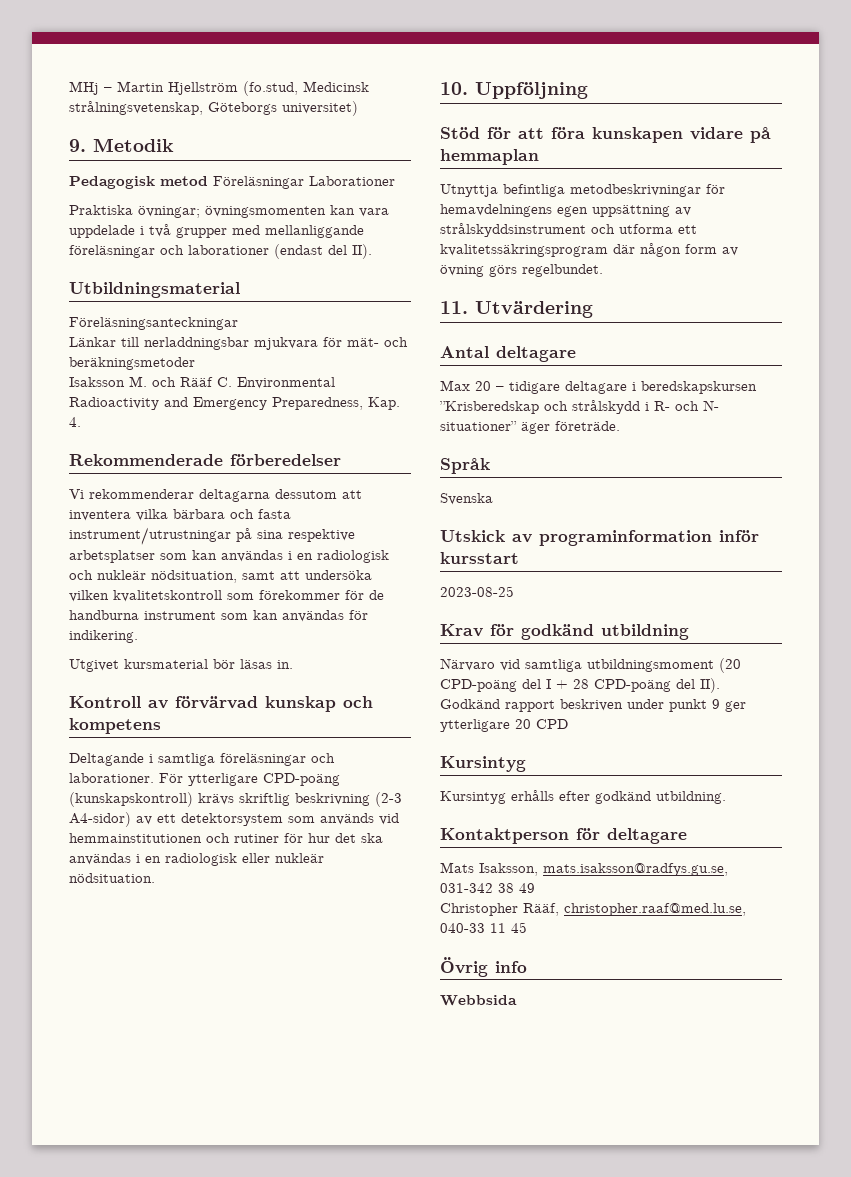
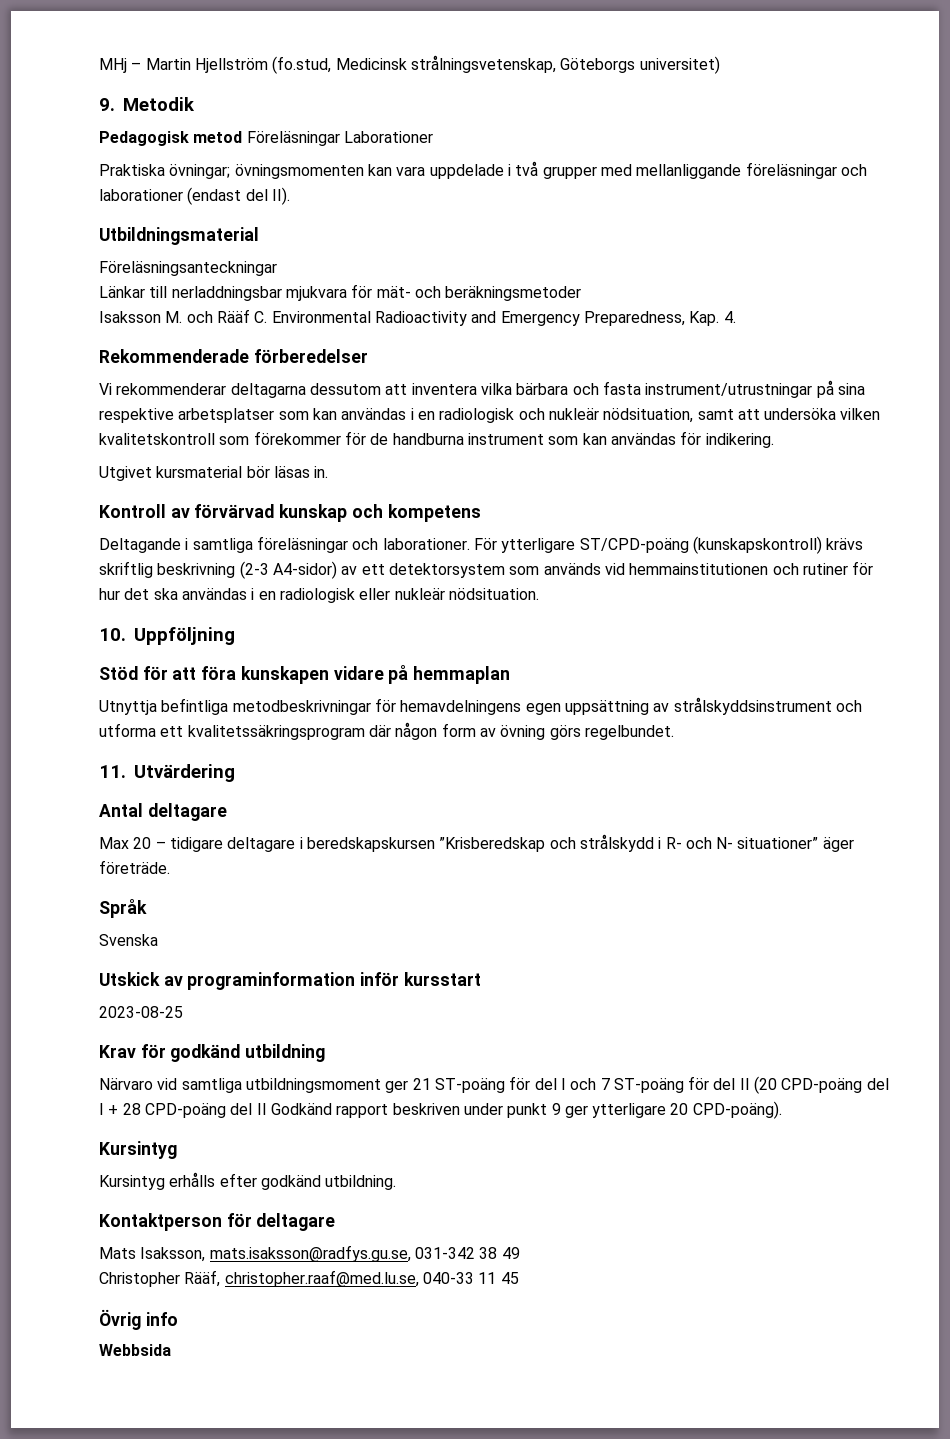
- För ytterligare CPD-poäng (kunskapskontroll) krävs skriftlig beskrivning (2-3 A4-sidor) av ett detektorsystem som används vid hemmainstitutionen och rutiner för hur det ska användas i en radiologisk eller nukleär nödsituation.
+ För ytterligare ST/CPD-poäng (kunskapskontroll) krävs skriftlig beskrivning (2-3 A4-sidor) av ett detektorsystem som används vid hemmainstitutionen och rutiner för hur det ska användas i en radiologisk eller nukleär nödsituation.
- Närvaro vid samtliga utbildningsmoment (20 CPD-poäng del I + 28 CPD-poäng del II). Godkänd rapport beskriven under punkt 9 ger ytterligare 20 CPD
+ Närvaro vid samtliga utbildningsmoment ger 21 ST-poäng för del I och 7 ST-poäng för del II (20 CPD-poäng del I + 28 CPD-poäng del II Godkänd rapport beskriven under punkt 9 ger ytterligare 20 CPD-poäng).

